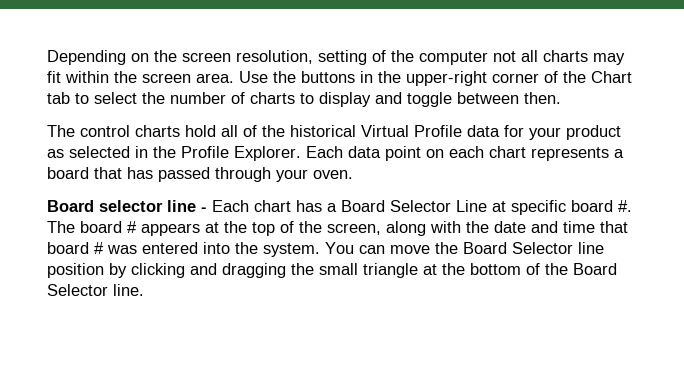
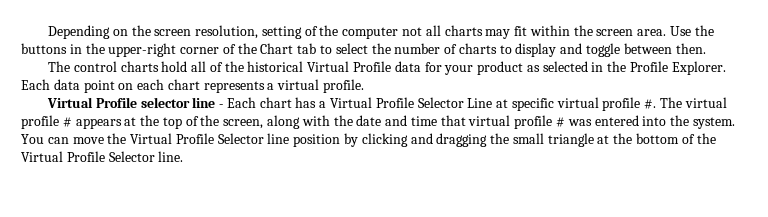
- Each data point on each chart represents a board that has passed through your oven.
- Board selector line - Each chart has a Board Selector Line at specific board #. The board # appears at the top of the screen, along with the date and time that board # was entered into the system.
+ Each data point on each chart represents a virtual profile.
+ Virtual Profile selector line - Each chart has a Virtual Profile Selector Line at specific virtual profile #. The virtual profile # appears at the top of the screen, along with the date and time that virtual profile # was entered into the system.
- You can move the Board Selector line position by clicking and dragging the small triangle at the bottom of the Board Selector line.
+ You can move the Virtual Profile Selector line position by clicking and dragging the small triangle at the bottom of the Virtual Profile Selector line.

